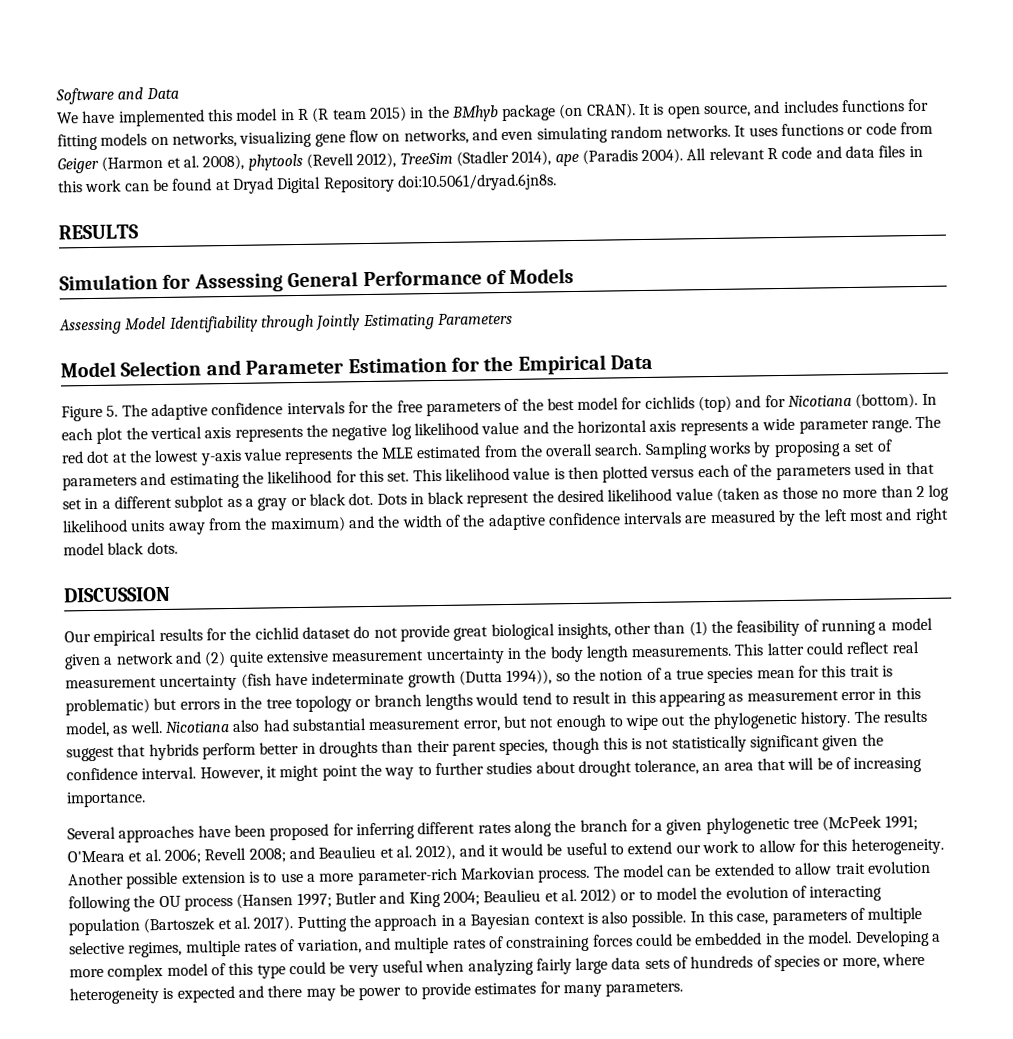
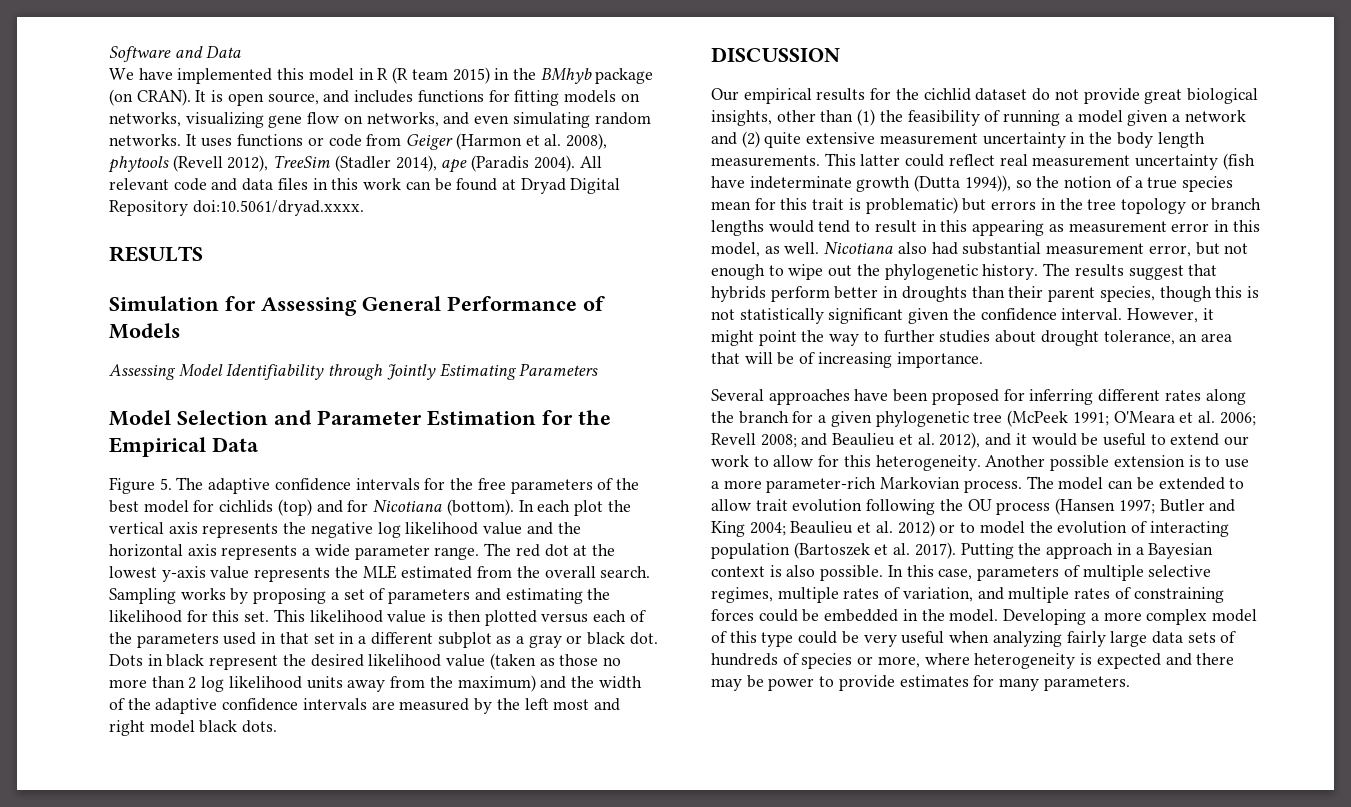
- All relevant R code and data files in this work can be found at Dryad Digital Repository doi:10.5061/dryad.6jn8s.
+ All relevant code and data files in this work can be found at Dryad Digital Repository doi:10.5061/dryad.xxxx.

